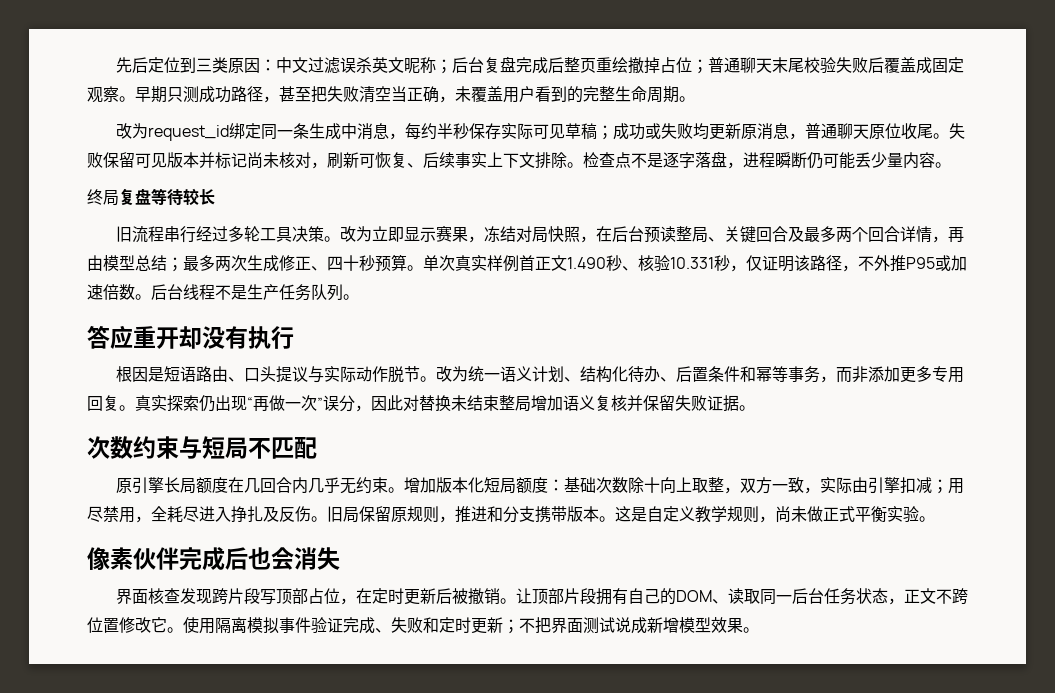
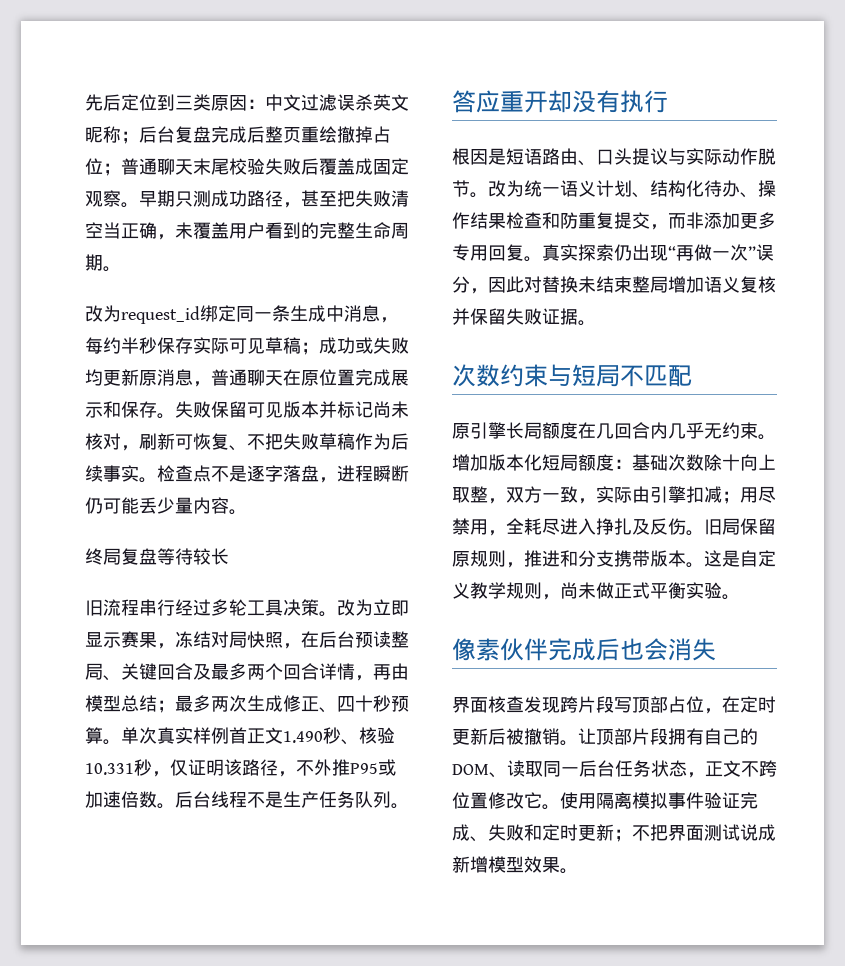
- 改为request_id绑定同一条生成中消息，每约半秒保存实际可见草稿；成功或失败均更新原消息，普通聊天原位收尾。
+ 改为request_id绑定同一条生成中消息，每约半秒保存实际可见草稿；成功或失败均更新原消息，普通聊天在原位置完成展示和保存。
- 失败保留可见版本并标记尚未核对，刷新可恢复、后续事实上下文排除。
+ 失败保留可见版本并标记尚未核对，刷新可恢复、不把失败草稿作为后续事实。
- 改为统一语义计划、结构化待办、后置条件和幂等事务，而非添加更多专用回复。
+ 改为统一语义计划、结构化待办、操作结果检查和防重复提交，而非添加更多专用回复。

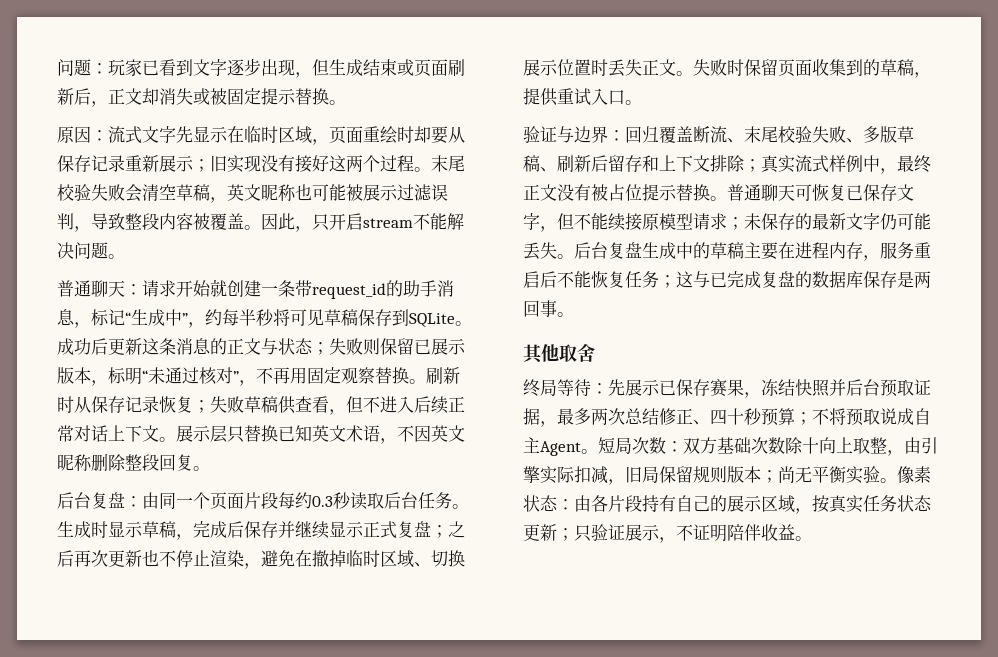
- 先后定位到三类原因：中文过滤误杀英文昵称；后台复盘完成后整页重绘撤掉占位；普通聊天末尾校验失败后覆盖成固定观察。早期只测成功路径，甚至把失败清空当正确，未覆盖用户看到的完整生命周期。
- 改为request_id绑定同一条生成中消息，每约半秒保存实际可见草稿；成功或失败均更新原消息，普通聊天在原位置完成展示和保存。失败保留可见版本并标记尚未核对，刷新可恢复、不把失败草稿作为后续事实。检查点不是逐字落盘，进程瞬断仍可能丢少量内容。
+ 问题：玩家已看到文字逐步出现，但生成结束或页面刷新后，正文却消失或被固定提示替换。
+ 原因：流式文字先显示在临时区域，页面重绘时却要从保存记录重新展示；旧实现没有接好这两个过程。末尾校验失败会清空草稿，英文昵称也可能被展示过滤误判，导致整段内容被覆盖。因此，只开启stream不能解决问题。
+ 普通聊天：请求开始就创建一条带request_id的助手消息，标记“生成中”，约每半秒将可见草稿保存到SQLite。成功后更新这条消息的正文与状态；失败则保留已展示版本，标明“未通过核对”，不再用固定观察替换。刷新时从保存记录恢复；失败草稿供查看，但不进入后续正常对话上下文。展示层只替换已知英文术语，不因英文昵称删除整段回复。
+ 后台复盘：由同一个页面片段每约0.3秒读取后台任务。生成时显示草稿，完成后保存并继续显示正式复盘；之后再次更新也不停止渲染，避免在撤掉临时区域、切换展示位置时丢失正文。失败时保留页面收集到的草稿，提供重试入口。
+ 验证与边界：回归覆盖断流、末尾校验失败、多版草稿、刷新后留存和上下文排除；真实流式样例中，最终正文没有被占位提示替换。普通聊天可恢复已保存文字，但不能续接原模型请求；未保存的最新文字仍可能丢失。后台复盘生成中的草稿主要在进程内存，服务重启后不能恢复任务；这与已完成复盘的数据库保存是两回事。
+ 其他取舍
- 终局复盘等待较长
- 旧流程串行经过多轮工具决策。改为立即显示赛果，冻结对局快照，在后台预读整局、关键回合及最多两个回合详情，再由模型总结；最多两次生成修正、四十秒预算。单次真实样例首正文1.490秒、核验10.331秒，仅证明该路径，不外推P95或加速倍数。后台线程不是生产任务队列。
- 答应重开却没有执行
- 根因是短语路由、口头提议与实际动作脱节。改为统一语义计划、结构化待办、操作结果检查和防重复提交，而非添加更多专用回复。真实探索仍出现“再做一次”误分，因此对替换未结束整局增加语义复核并保留失败证据。
- 次数约束与短局不匹配
- 原引擎长局额度在几回合内几乎无约束。增加版本化短局额度：基础次数除十向上取整，双方一致，实际由引擎扣减；用尽禁用，全耗尽进入挣扎及反伤。旧局保留原规则，推进和分支携带版本。这是自定义教学规则，尚未做正式平衡实验。
- 像素伙伴完成后也会消失
- 界面核查发现跨片段写顶部占位，在定时更新后被撤销。让顶部片段拥有自己的DOM、读取同一后台任务状态，正文不跨位置修改它。使用隔离模拟事件验证完成、失败和定时更新；不把界面测试说成新增模型效果。
+ 终局等待：先展示已保存赛果，冻结快照并后台预取证据，最多两次总结修正、四十秒预算；不将预取说成自主Agent。短局次数：双方基础次数除十向上取整，由引擎实际扣减，旧局保留规则版本；尚无平衡实验。像素状态：由各片段持有自己的展示区域，按真实任务状态更新；只验证展示，不证明陪伴收益。

